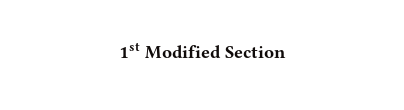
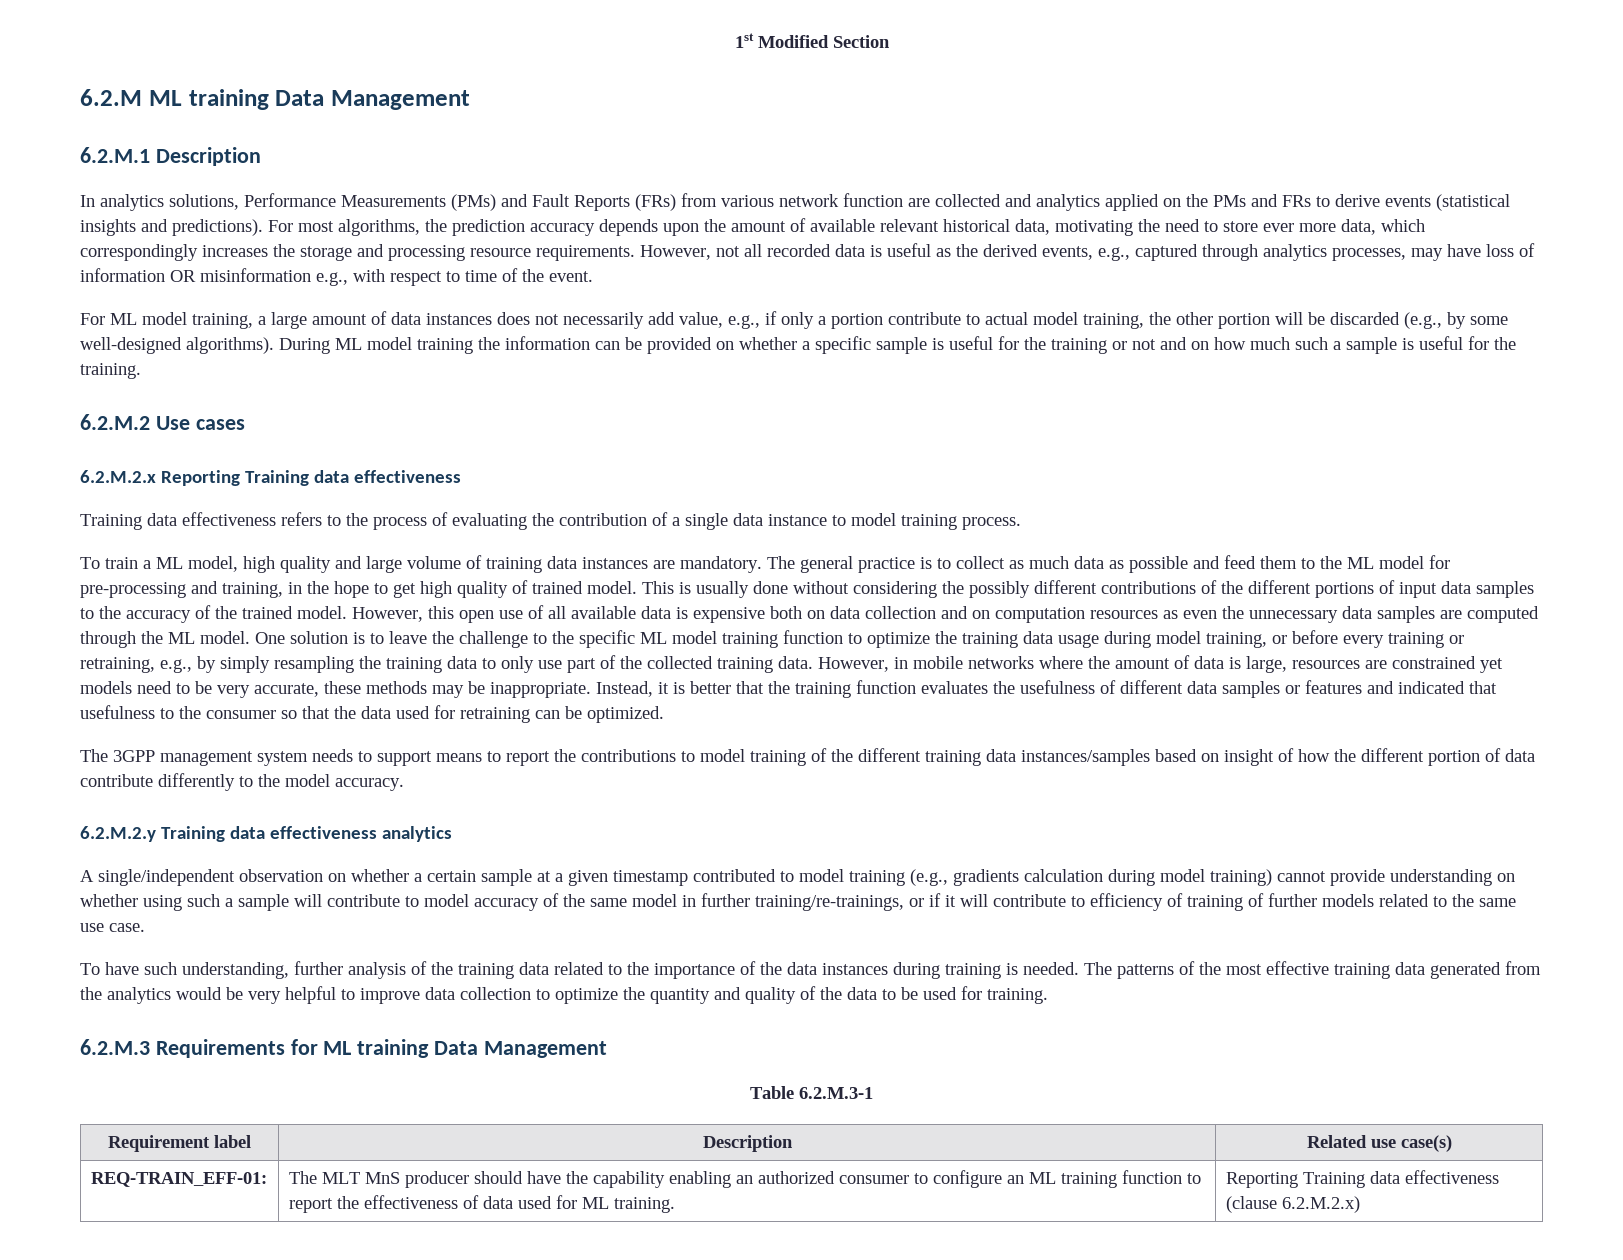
+ 6.2.M ML training Data Management
+ 6.2.M.1 Description
+ In analytics solutions, Performance Measurements (PMs) and Fault Reports (FRs) from various network function are collected and analytics applied on the PMs and FRs to derive events (statistical insights and predictions). For most algorithms, the prediction accuracy depends upon the amount of available relevant historical data, motivating the need to store ever more data, which correspondingly increases the storage and processing resource requirements. However, not all recorded data is useful as the derived events, e.g., captured through analytics processes, may have loss of information OR misinformation e.g., with respect to time of the event.
+ For ML model training, a large amount of data instances does not necessarily add value, e.g., if only a portion contribute to actual model training, the other portion will be discarded (e.g., by some well-designed algorithms). During ML model training the information can be provided on whether a specific sample is useful for the training or not and on how much such a sample is useful for the training.
+ 6.2.M.2 Use cases
+ 6.2.M.2.x Reporting Training data effectiveness
+ Training data effectiveness refers to the process of evaluating the contribution of a single data instance to model training process.
+ To train a ML model, high quality and large volume of training data instances are mandatory. The general practice is to collect as much data as possible and feed them to the ML model for pre-processing and training, in the hope to get high quality of trained model. This is usually done without considering the possibly different contributions of the different portions of input data samples to the accuracy of the trained model. However, this open use of all available data is expensive both on data collection and on computation resources as even the unnecessary data samples are computed through the ML model. One solution is to leave the challenge to the specific ML model training function to optimize the training data usage during model training, or before every training or retraining, e.g., by simply resampling the training data to only use part of the collected training data. However, in mobile networks where the amount of data is large, resources are constrained yet models need to be very accurate, these methods may be inappropriate. Instead, it is better that the training function evaluates the usefulness of different data samples or features and indicated that usefulness to the consumer so that the data used for retraining can be optimized.
+ The 3GPP management system needs to support means to report the contributions to model training of the different training data instances/samples based on insight of how the different portion of data contribute differently to the model accuracy.
+ 6.2.M.2.y Training data effectiveness analytics
+ A single/independent observation on whether a certain sample at a given timestamp contributed to model training (e.g., gradients calculation during model training) cannot provide understanding on whether using such a sample will contribute to model accuracy of the same model in further training/re-trainings, or if it will contribute to efficiency of training of further models related to the same use case.
+ To have such understanding, further analysis of the training data related to the importance of the data instances during training is needed. The patterns of the most effective training data generated from the analytics would be very helpful to improve data collection to optimize the quantity and quality of the data to be used for training.
+ 6.2.M.3 Requirements for ML training Data Management
+ Table 6.2.M.3-1
+ Requirement label | Description | Related use case(s)
+ REQ-TRAIN_EFF-01: | The MLT MnS producer should have the capability enabling an authorized consumer to configure an ML training function to report the effectiveness of data used for ML training. | Reporting Training data effectiveness (clause 6.2.M.2.x)

